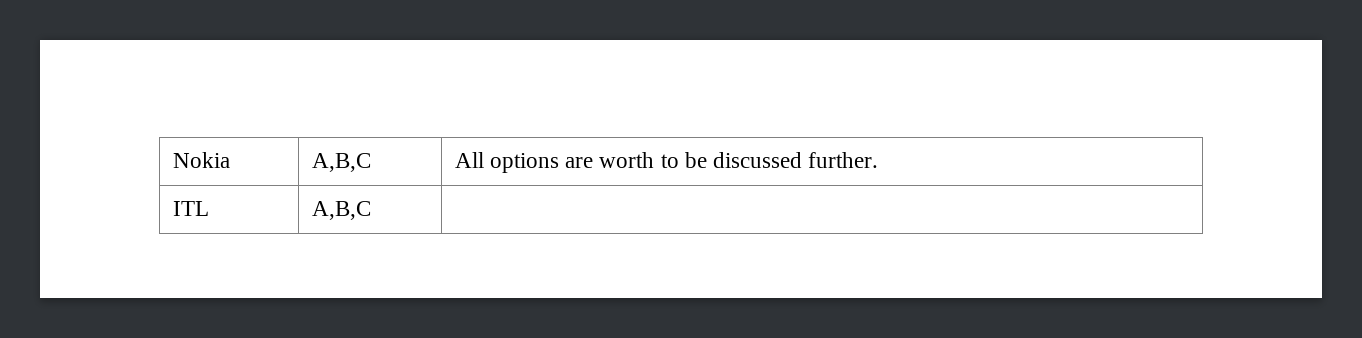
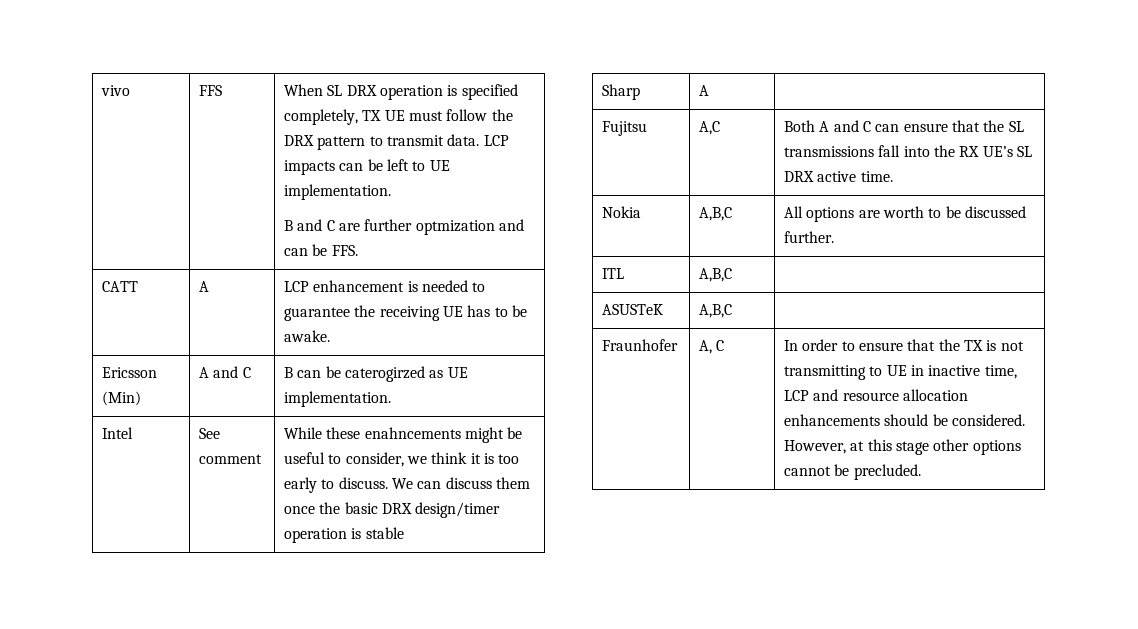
+ vivo | FFS | When SL DRX operation is specified completely, TX UE must follow the DRX pattern to transmit data. LCP impacts can be left to UE implementation.
+ B and C are further optmization and can be FFS.
+ CATT | A | LCP enhancement is needed to guarantee the receiving UE has to be awake.
+ Ericsson (Min) | A and C | B can be caterogirzed as UE implementation.
+ Intel | See comment | While these enahncements might be useful to consider, we think it is too early to discuss. We can discuss them once the basic DRX design/timer operation is stable
+ Sharp | A |
+ Fujitsu | A,C | Both A and C can ensure that the SL transmissions fall into the RX UE’s SL DRX active time.
+ ASUSTeK | A,B,C |
+ Fraunhofer | A, C | In order to ensure that the TX is not transmitting to UE in inactive time, LCP and resource allocation enhancements should be considered. However, at this stage other options cannot be precluded.

